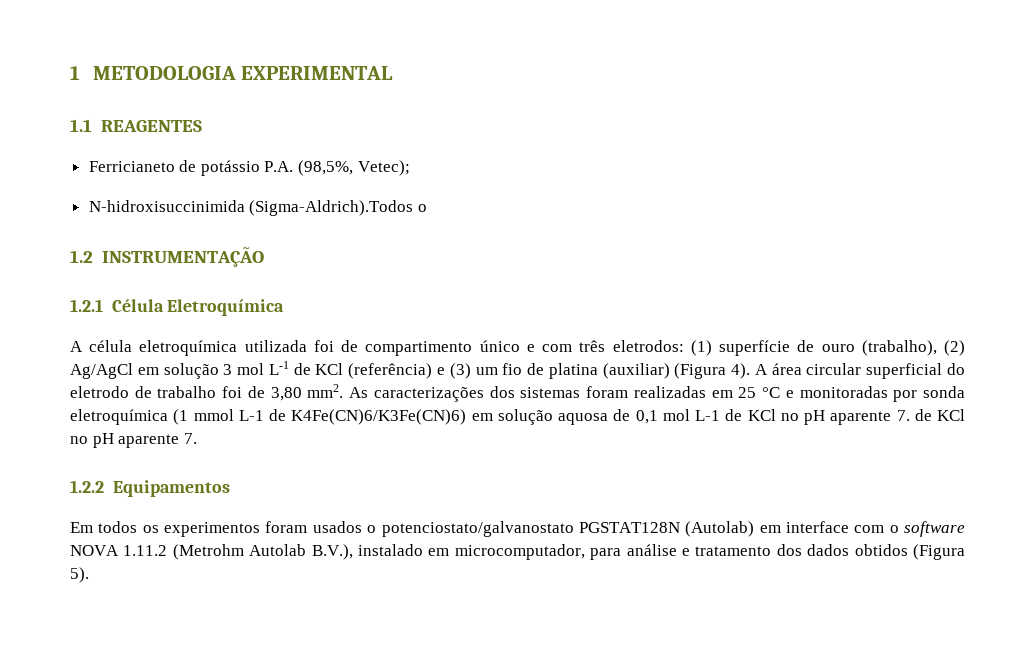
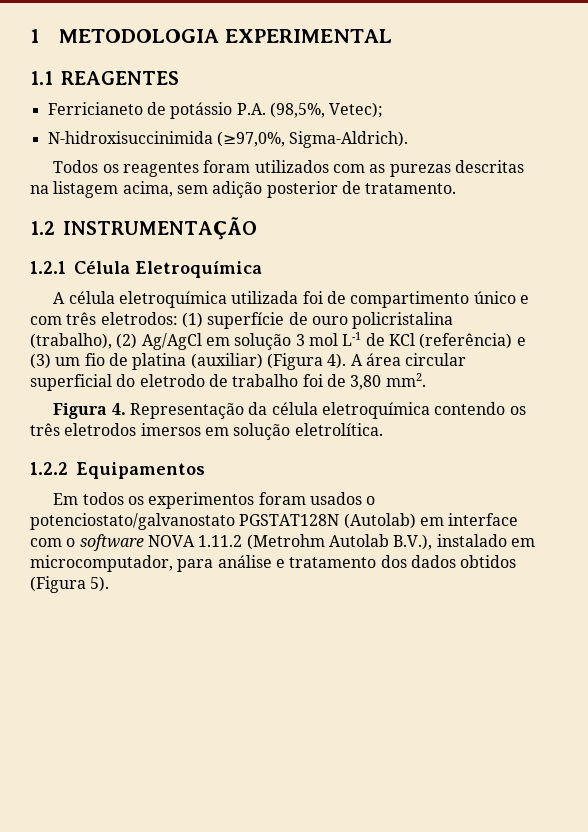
- N-hidroxisuccinimida (Sigma-Aldrich).Todos o
+ N-hidroxisuccinimida (≥97,0%, Sigma-Aldrich).
+ Todos os reagentes foram utilizados com as purezas descritas na listagem acima, sem adição posterior de tratamento.
- A célula eletroquímica utilizada foi de compartimento único e com três eletrodos: (1) superfície de ouro (trabalho), (2) Ag/AgCl em solução 3 mol L-1 de KCl (referência) e (3) um fio de platina (auxiliar) (Figura 4).
+ A célula eletroquímica utilizada foi de compartimento único e com três eletrodos: (1) superfície de ouro policristalina (trabalho), (2) Ag/AgCl em solução 3 mol L-1 de KCl (referência) e (3) um fio de platina (auxiliar) (Figura 4).
- A área circular superficial do eletrodo de trabalho foi de 3,80 mm2. As caracterizações dos sistemas foram realizadas em 25 °C e monitoradas por sonda eletroquímica (1 mmol L-1 de K4Fe(CN)6/K3Fe(CN)6) em solução aquosa de 0,1 mol L-1 de KCl no pH aparente 7. de KCl no pH aparente 7.
+ A área circular superficial do eletrodo de trabalho foi de 3,80 mm2.
+ Figura 4. Representação da célula eletroquímica contendo os três eletrodos imersos em solução eletrolítica.

